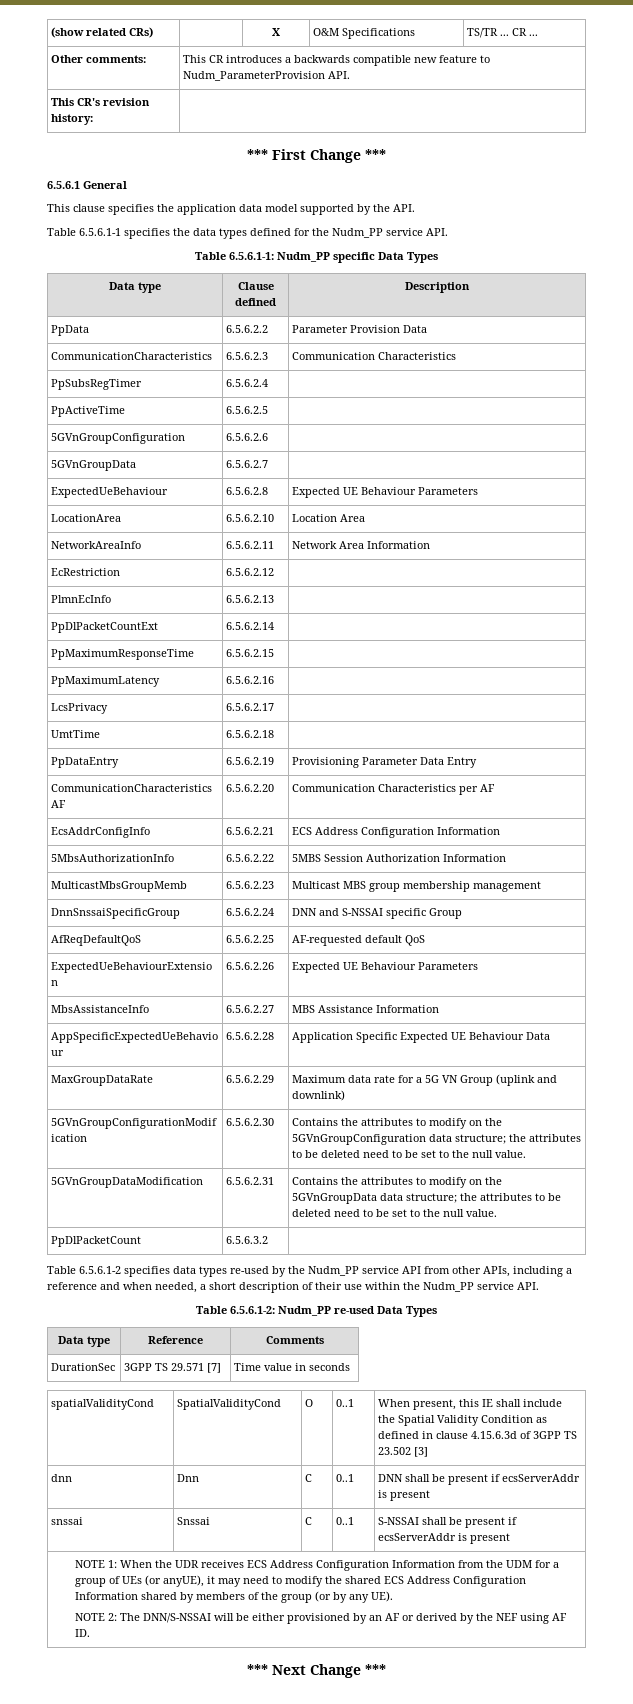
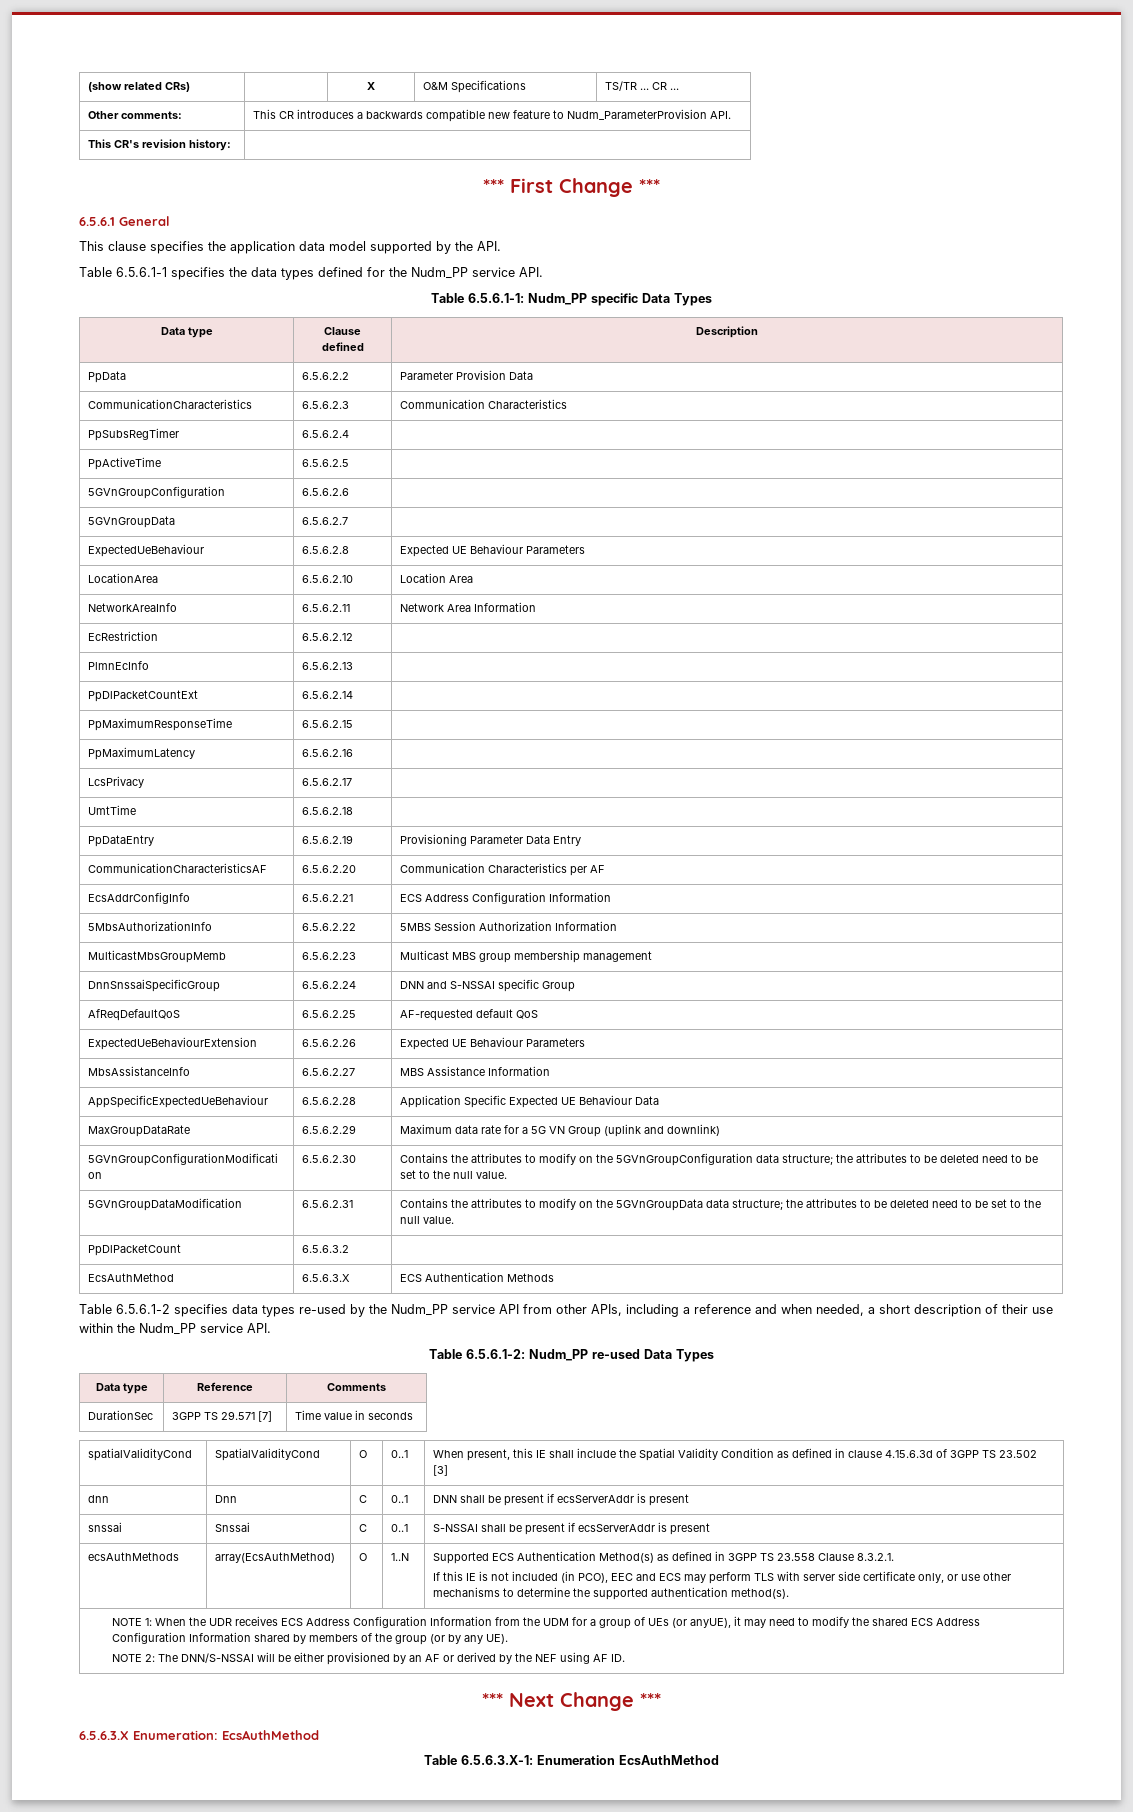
+ EcsAuthMethod | 6.5.6.3.X | ECS Authentication Methods
+ ecsAuthMethods | array(EcsAuthMethod) | O | 1..N | Supported ECS Authentication Method(s) as defined in 3GPP TS 23.558 Clause 8.3.2.1.
+ If this IE is not included (in PCO), EEC and ECS may perform TLS with server side certificate only, or use other mechanisms to determine the supported authentication method(s).
+ 6.5.6.3.X Enumeration: EcsAuthMethod
+ Table 6.5.6.3.X-1: Enumeration EcsAuthMethod

